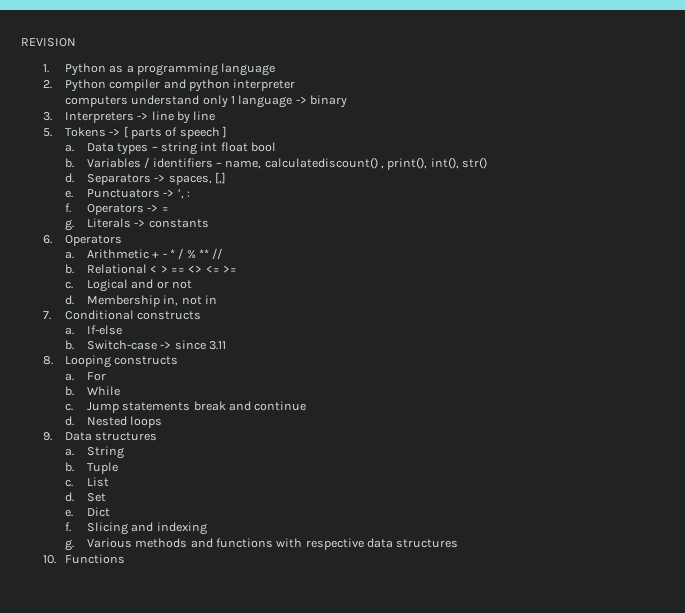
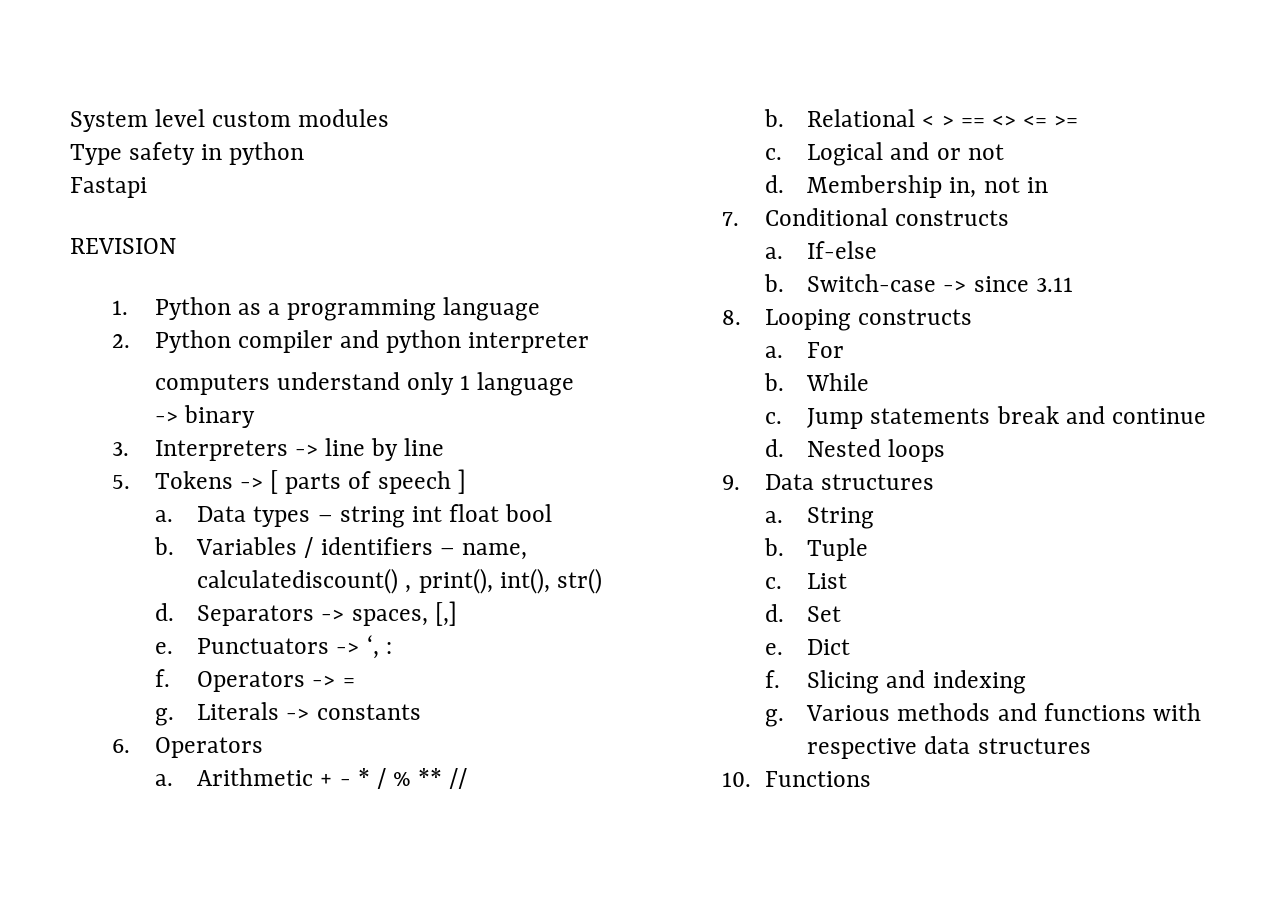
+ System level custom modules
+ Type safety in python
+ Fastapi

